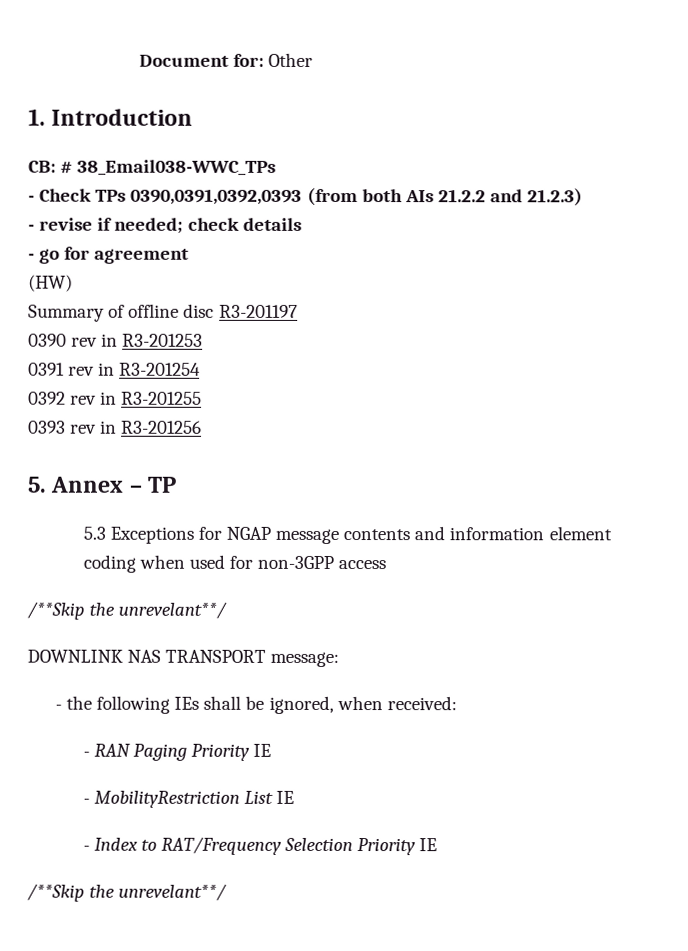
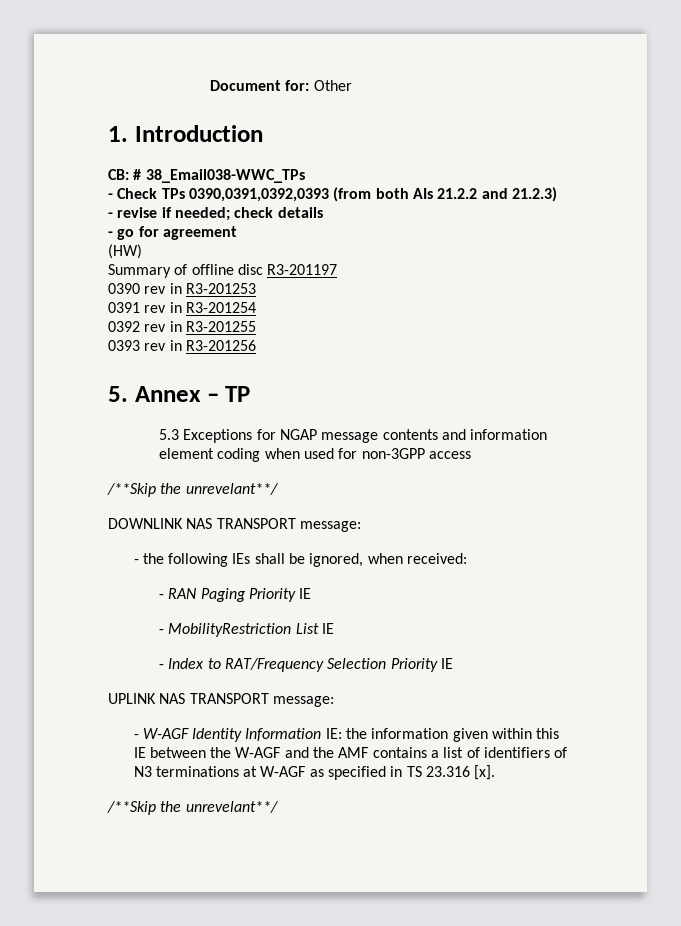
+ UPLINK NAS TRANSPORT message:
+ - W-AGF Identity Information IE: the information given within this IE between the W-AGF and the AMF contains a list of identifiers of N3 terminations at W-AGF as specified in TS 23.316 [x].

